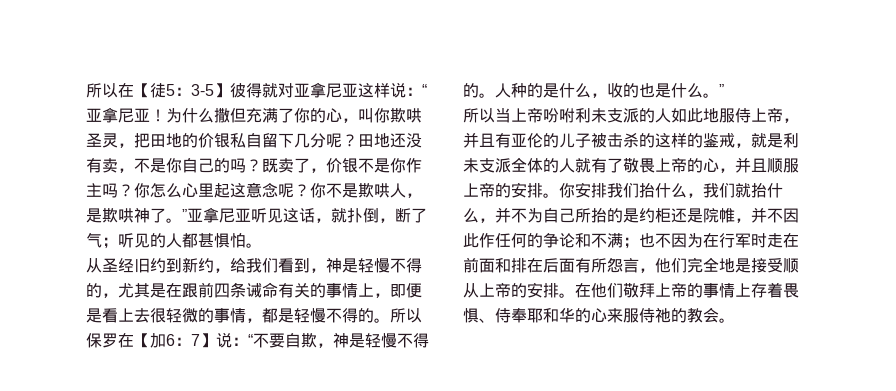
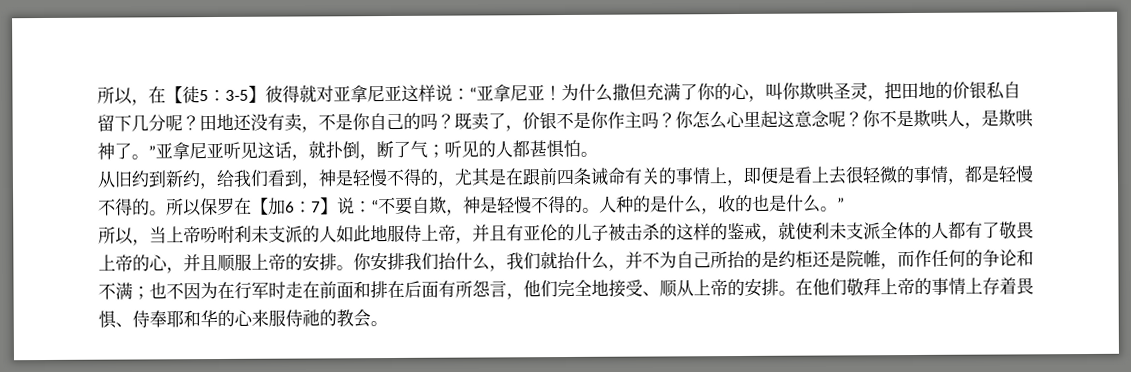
- 所以在【徒5：3-5】彼得就对亚拿尼亚这样说：“亚拿尼亚！
+ 所以，在【徒5：3-5】彼得就对亚拿尼亚这样说：“亚拿尼亚！
- 从圣经旧约到新约，给我们看到，神是轻慢不得的，尤其是在跟前四条诫命有关的事情上，即便是看上去很轻微的事情，都是轻慢不得的。
+ 从旧约到新约，给我们看到，神是轻慢不得的，尤其是在跟前四条诫命有关的事情上，即便是看上去很轻微的事情，都是轻慢不得的。
- 所以当上帝吩咐利未支派的人如此地服侍上帝，并且有亚伦的儿子被击杀的这样的鉴戒，就是利未支派全体的人就有了敬畏上帝的心，并且顺服上帝的安排。
+ 所以，当上帝吩咐利未支派的人如此地服侍上帝，并且有亚伦的儿子被击杀的这样的鉴戒，就使利未支派全体的人都有了敬畏上帝的心，并且顺服上帝的安排。
- 你安排我们抬什么，我们就抬什么，并不为自己所抬的是约柜还是院帷，并不因此作任何的争论和不满；也不因为在行军时走在前面和排在后面有所怨言，他们完全地是接受顺从上帝的安排。
+ 你安排我们抬什么，我们就抬什么，并不为自己所抬的是约柜还是院帷，而作任何的争论和不满；也不因为在行军时走在前面和排在后面有所怨言，他们完全地接受、顺从上帝的安排。

